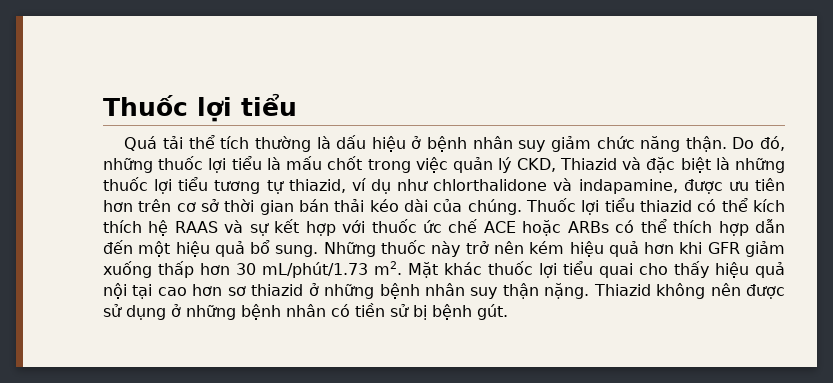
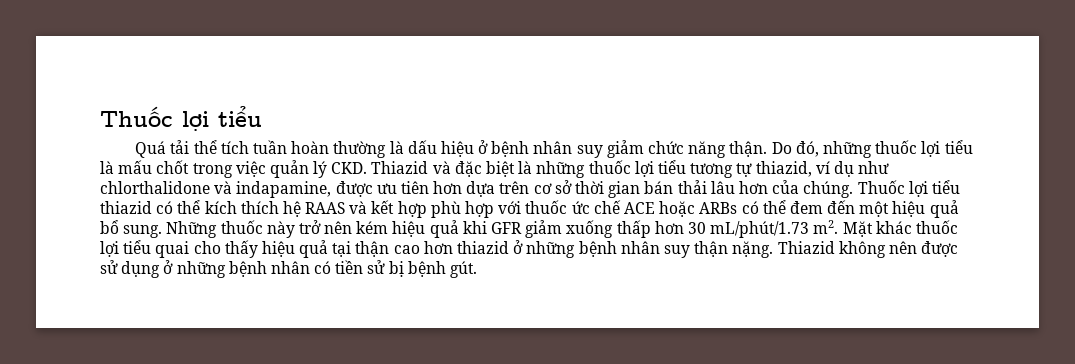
- Quá tải thể tích thường là dấu hiệu ở bệnh nhân suy giảm chức năng thận.
+ Quá tải thể tích tuần hoàn thường là dấu hiệu ở bệnh nhân suy giảm chức năng thận.
- Do đó, những thuốc lợi tiểu là mấu chốt trong việc quản lý CKD, Thiazid và đặc biệt là những thuốc lợi tiểu tương tự thiazid, ví dụ như chlorthalidone và indapamine, được ưu tiên hơn trên cơ sở thời gian bán thải kéo dài của chúng.
+ Do đó, những thuốc lợi tiểu là mấu chốt trong việc quản lý CKD. Thiazid và đặc biệt là những thuốc lợi tiểu tương tự thiazid, ví dụ như chlorthalidone và indapamine, được ưu tiên hơn dựa trên cơ sở thời gian bán thải lâu hơn của chúng.
- Thuốc lợi tiểu thiazid có thể kích thích hệ RAAS và sự kết hợp với thuốc ức chế ACE hoặc ARBs có thể thích hợp dẫn đến một hiệu quả bổ sung.
+ Thuốc lợi tiểu thiazid có thể kích thích hệ RAAS và kết hợp phù hợp với thuốc ức chế ACE hoặc ARBs có thể đem đến một hiệu quả bổ sung.
- Những thuốc này trở nên kém hiệu quả hơn khi GFR giảm xuống thấp hơn 30 mL/phút/1.73 m2.
+ Những thuốc này trở nên kém hiệu quả khi GFR giảm xuống thấp hơn 30 mL/phút/1.73 m2.
- Mặt khác thuốc lợi tiểu quai cho thấy hiệu quả nội tại cao hơn sơ thiazid ở những bệnh nhân suy thận nặng.
+ Mặt khác thuốc lợi tiểu quai cho thấy hiệu quả tại thận cao hơn thiazid ở những bệnh nhân suy thận nặng.

